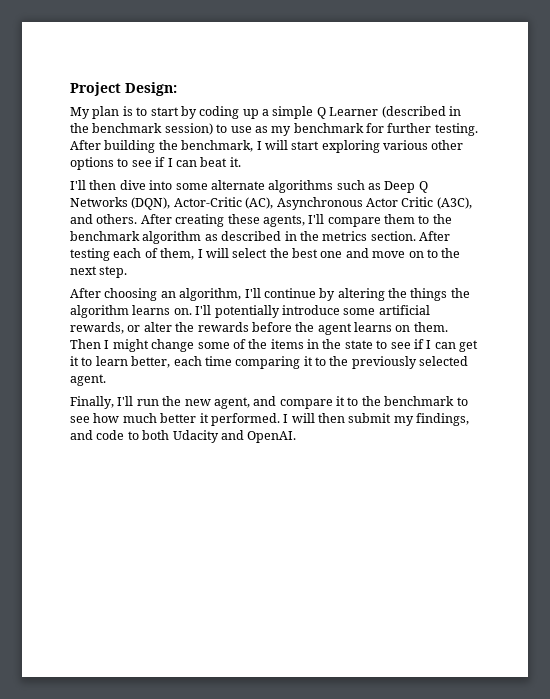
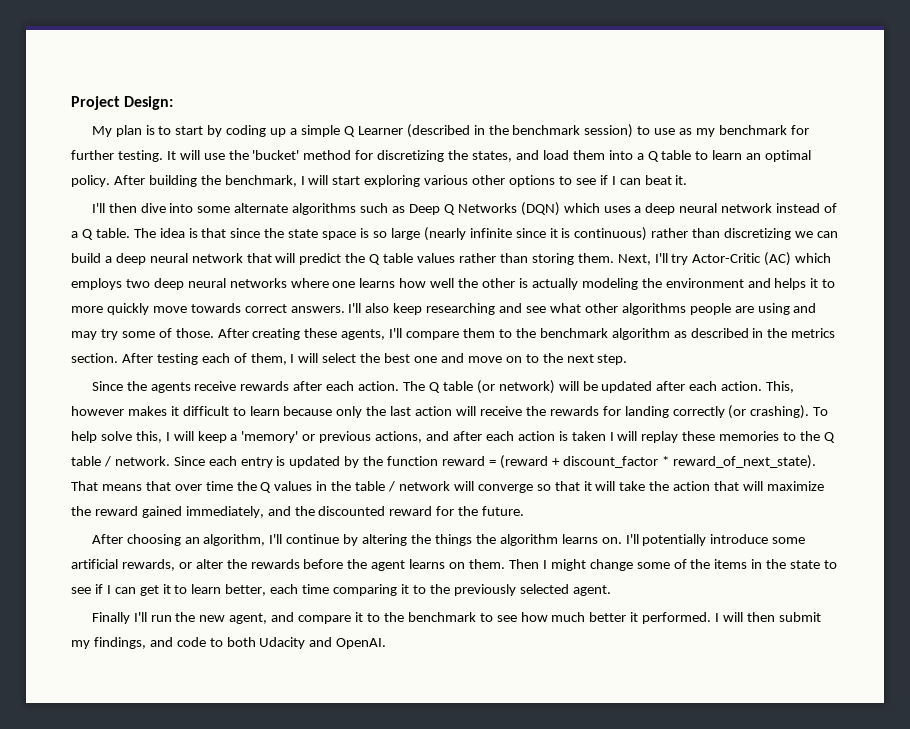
+ It will use the 'bucket' method for discretizing the states, and load them into a Q table to learn an optimal policy.
- I'll then dive into some alternate algorithms such as Deep Q Networks (DQN), Actor-Critic (AC), Asynchronous Actor Critic (A3C), and others.
+ I'll then dive into some alternate algorithms such as Deep Q Networks (DQN) which uses a deep neural network instead of a Q table. The idea is that since the state space is so large (nearly infinite since it is continuous) rather than discretizing we can build a deep neural network that will predict the Q table values rather than storing them. Next, I'll try Actor-Critic (AC) which employs two deep neural networks where one learns how well the other is actually modeling the environment and helps it to more quickly move towards correct answers. I'll also keep researching and see what other algorithms people are using and may try some of those.
+ Since the agents receive rewards after each action. The Q table (or network) will be updated after each action. This, however makes it difficult to learn because only the last action will receive the rewards for landing correctly (or crashing). To help solve this, I will keep a 'memory' or previous actions, and after each action is taken I will replay these memories to the Q table / network. Since each entry is updated by the function reward = (reward + discount_factor * reward_of_next_state). That means that over time the Q values in the table / network will converge so that it will take the action that will maximize the reward gained immediately, and the discounted reward for the future.
- Finally, I'll run the new agent, and compare it to the benchmark to see how much better it performed.
+ Finally I'll run the new agent, and compare it to the benchmark to see how much better it performed.

